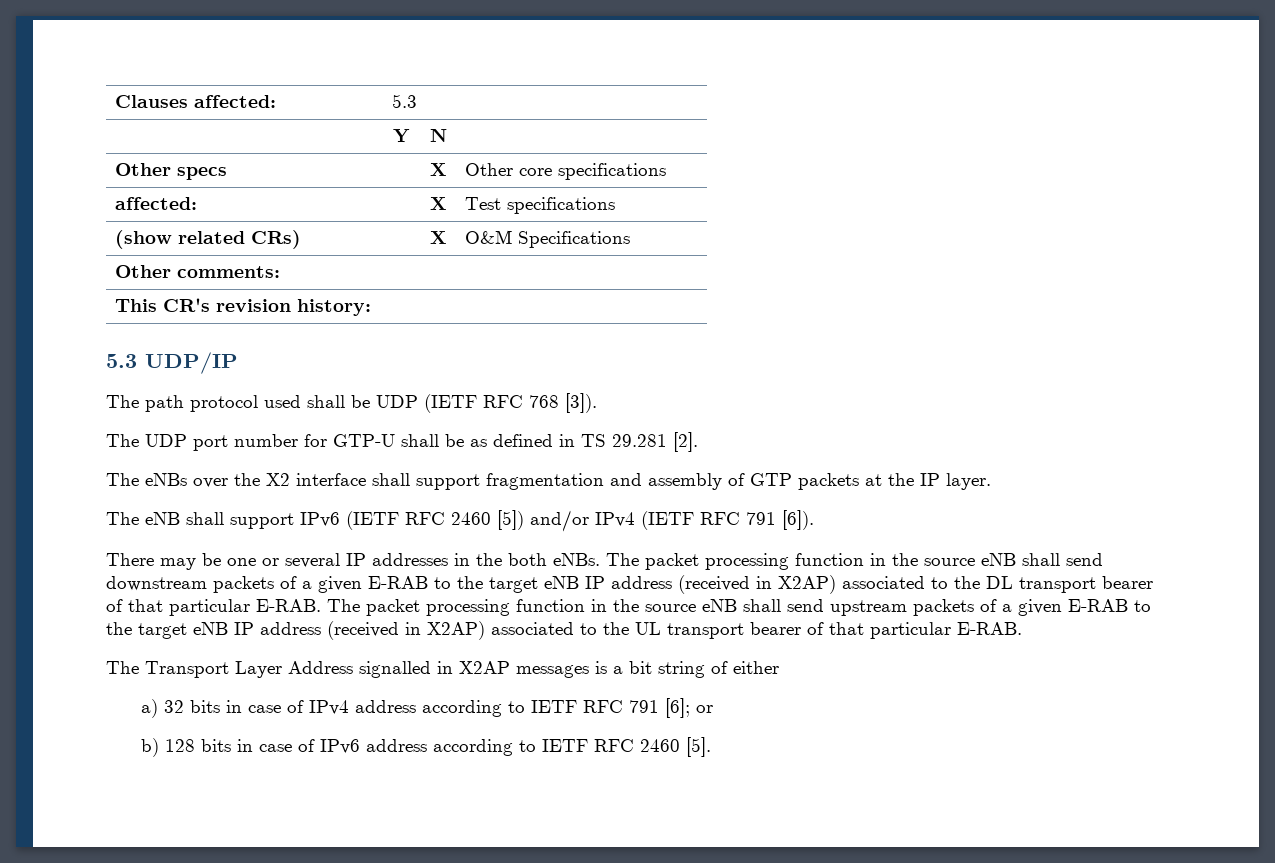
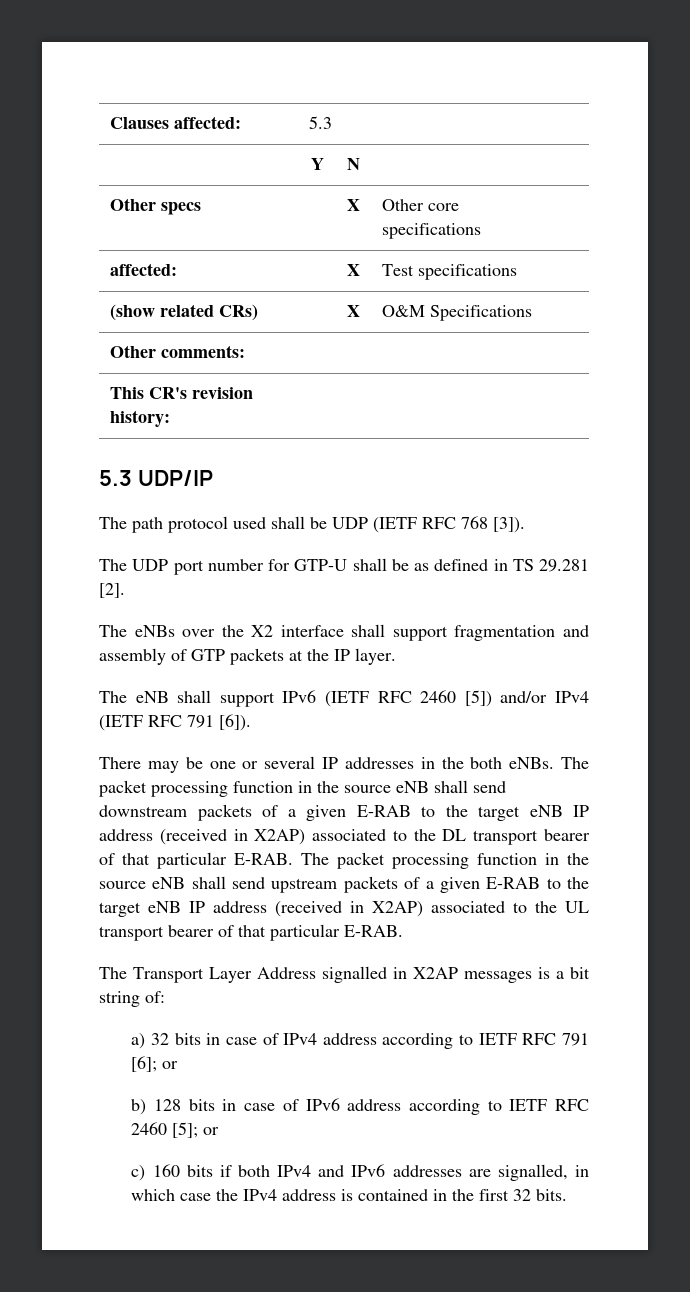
- The Transport Layer Address signalled in X2AP messages is a bit string of either
+ The Transport Layer Address signalled in X2AP messages is a bit string of:
- b) 128 bits in case of IPv6 address according to IETF RFC 2460 [5].
+ b) 128 bits in case of IPv6 address according to IETF RFC 2460 [5]; or
+ c) 160 bits if both IPv4 and IPv6 addresses are signalled, in which case the IPv4 address is contained in the first 32 bits.

